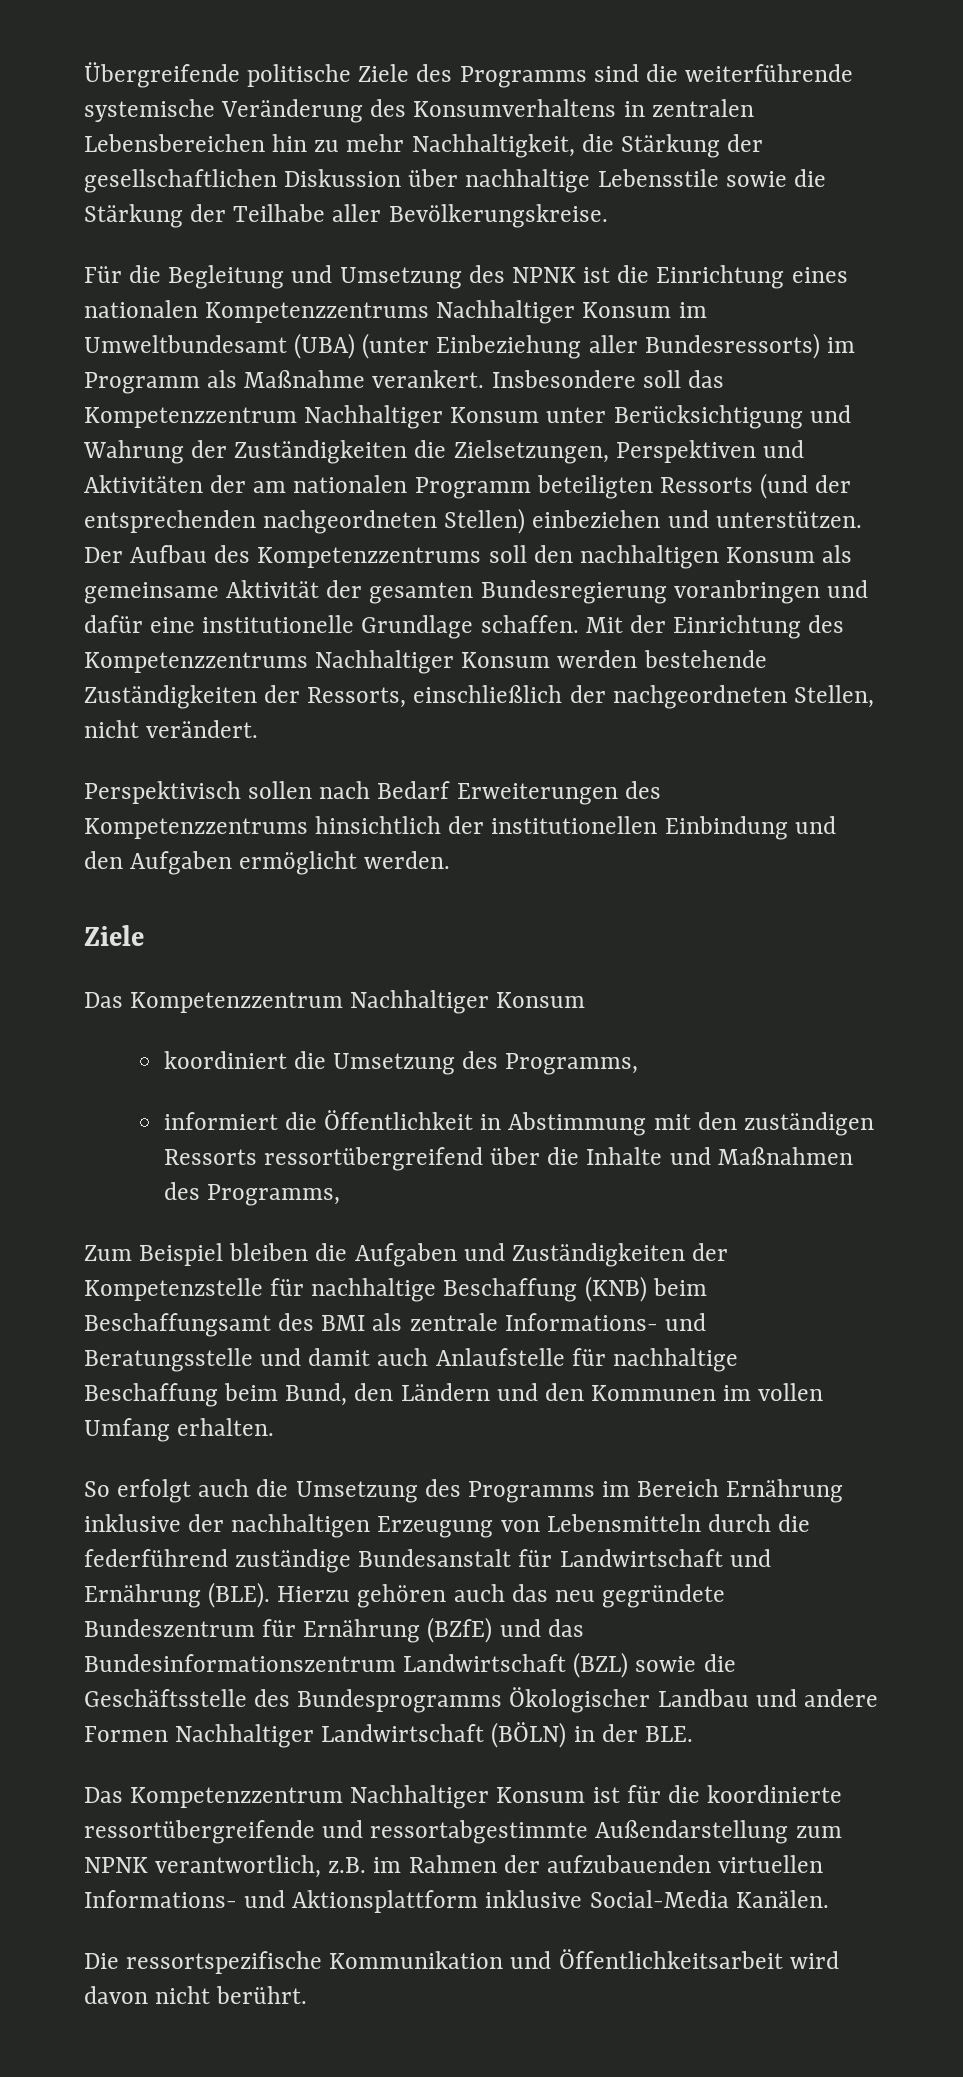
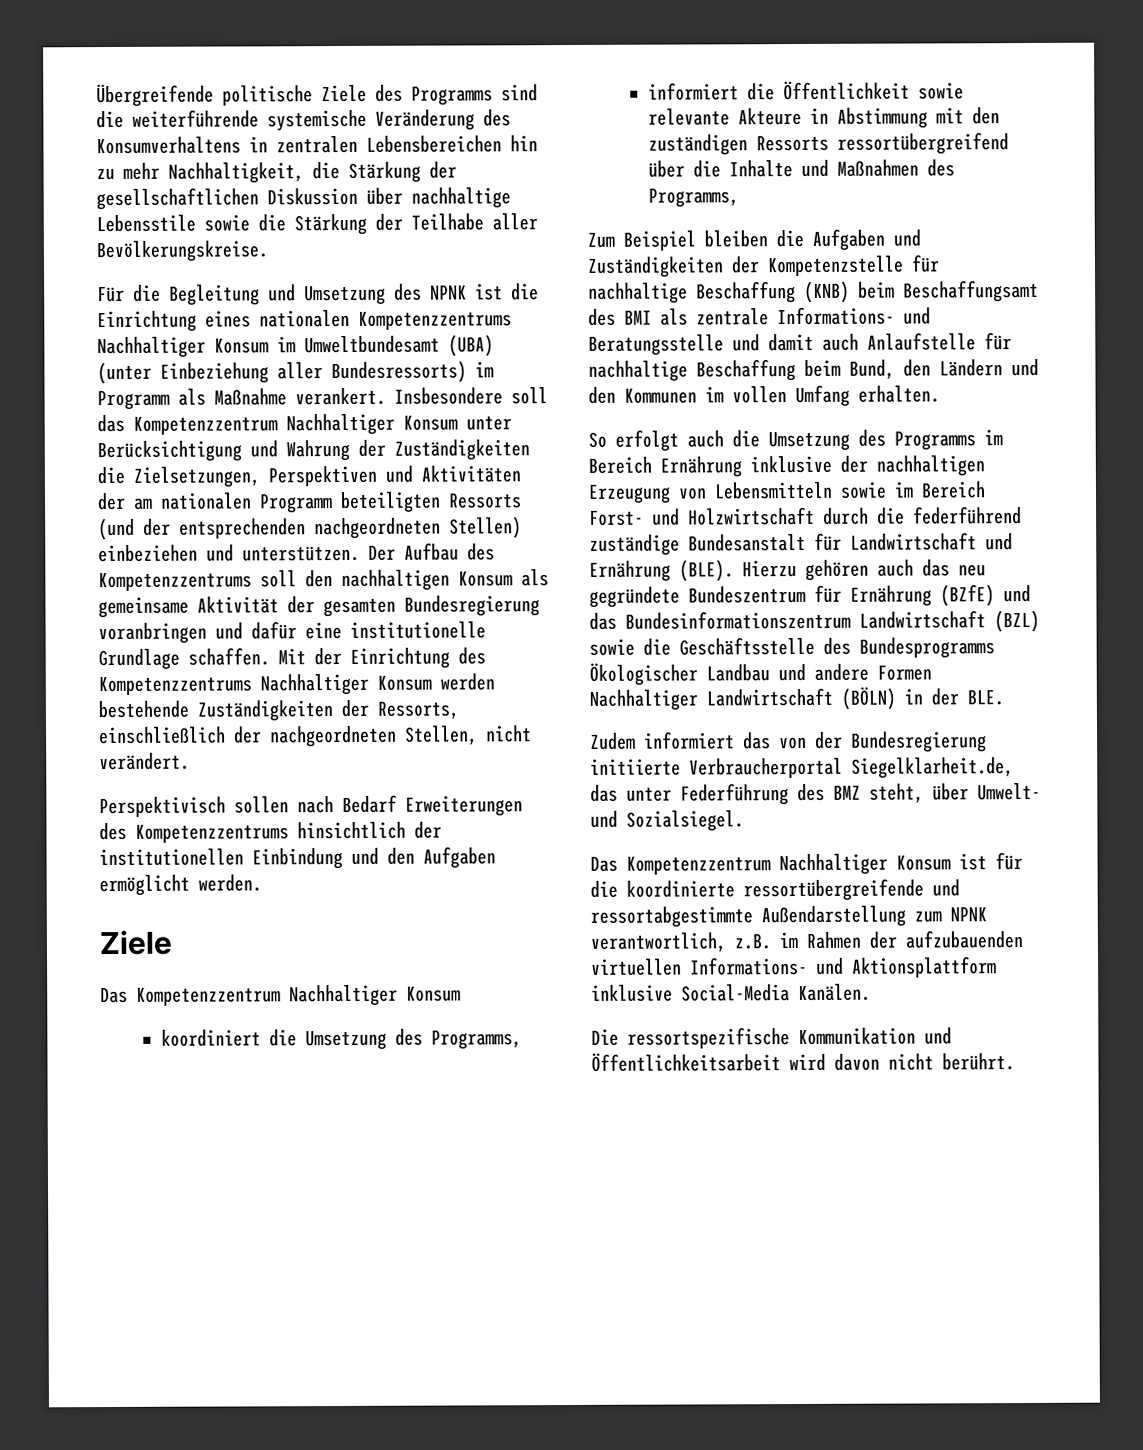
- informiert die Öffentlichkeit in Abstimmung mit den zuständigen Ressorts ressortübergreifend über die Inhalte und Maßnahmen des Programms,
+ informiert die Öffentlichkeit sowie relevante Akteure in Abstimmung mit den zuständigen Ressorts ressortübergreifend über die Inhalte und Maßnahmen des Programms,
- So erfolgt auch die Umsetzung des Programms im Bereich Ernährung inklusive der nachhaltigen Erzeugung von Lebensmitteln durch die federführend zuständige Bundesanstalt für Landwirtschaft und Ernährung (BLE).
+ So erfolgt auch die Umsetzung des Programms im Bereich Ernährung inklusive der nachhaltigen Erzeugung von Lebensmitteln sowie im Bereich Forst- und Holzwirtschaft durch die federführend zuständige Bundesanstalt für Landwirtschaft und Ernährung (BLE).
+ Zudem informiert das von der Bundesregierung initiierte Verbraucherportal Siegelklarheit.de, das unter Federführung des BMZ steht, über Umwelt- und Sozialsiegel.

